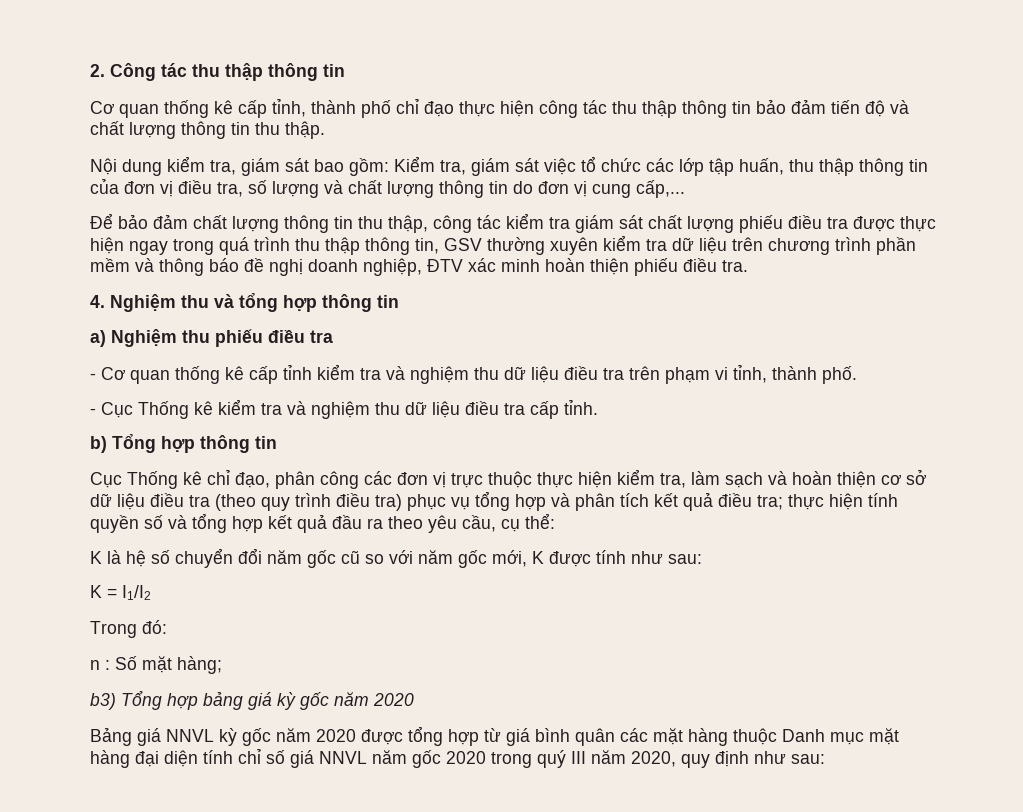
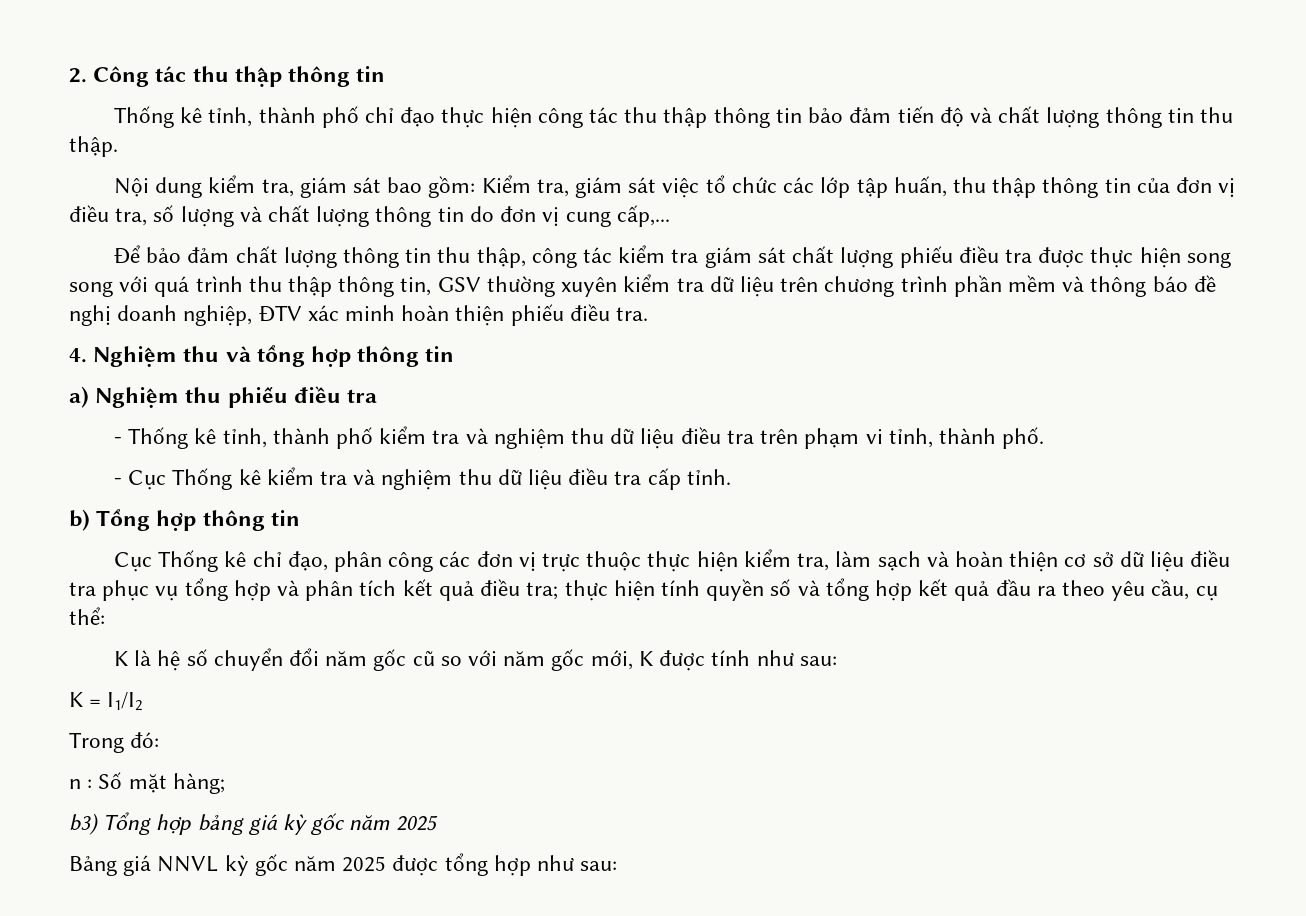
- Cơ quan thống kê cấp tỉnh, thành phố chỉ đạo thực hiện công tác thu thập thông tin bảo đảm tiến độ và chất lượng thông tin thu thập.
+ Thống kê tỉnh, thành phố chỉ đạo thực hiện công tác thu thập thông tin bảo đảm tiến độ và chất lượng thông tin thu thập.
- Để bảo đảm chất lượng thông tin thu thập, công tác kiểm tra giám sát chất lượng phiếu điều tra được thực hiện ngay trong quá trình thu thập thông tin, GSV thường xuyên kiểm tra dữ liệu trên chương trình phần mềm và thông báo đề nghị doanh nghiệp, ĐTV xác minh hoàn thiện phiếu điều tra.
+ Để bảo đảm chất lượng thông tin thu thập, công tác kiểm tra giám sát chất lượng phiếu điều tra được thực hiện song song với quá trình thu thập thông tin, GSV thường xuyên kiểm tra dữ liệu trên chương trình phần mềm và thông báo đề nghị doanh nghiệp, ĐTV xác minh hoàn thiện phiếu điều tra.
- - Cơ quan thống kê cấp tỉnh kiểm tra và nghiệm thu dữ liệu điều tra trên phạm vi tỉnh, thành phố.
+ - Thống kê tỉnh, thành phố kiểm tra và nghiệm thu dữ liệu điều tra trên phạm vi tỉnh, thành phố.
- Cục Thống kê chỉ đạo, phân công các đơn vị trực thuộc thực hiện kiểm tra, làm sạch và hoàn thiện cơ sở dữ liệu điều tra (theo quy trình điều tra) phục vụ tổng hợp và phân tích kết quả điều tra; thực hiện tính quyền số và tổng hợp kết quả đầu ra theo yêu cầu, cụ thể:
+ Cục Thống kê chỉ đạo, phân công các đơn vị trực thuộc thực hiện kiểm tra, làm sạch và hoàn thiện cơ sở dữ liệu điều tra phục vụ tổng hợp và phân tích kết quả điều tra; thực hiện tính quyền số và tổng hợp kết quả đầu ra theo yêu cầu, cụ thể:
- b3) Tổng hợp bảng giá kỳ gốc năm 2020
+ b3) Tổng hợp bảng giá kỳ gốc năm 2025
- Bảng giá NNVL kỳ gốc năm 2020 được tổng hợp từ giá bình quân các mặt hàng thuộc Danh mục mặt hàng đại diện tính chỉ số giá NNVL năm gốc 2020 trong quý III năm 2020, quy định như sau:
+ Bảng giá NNVL kỳ gốc năm 2025 được tổng hợp như sau:

